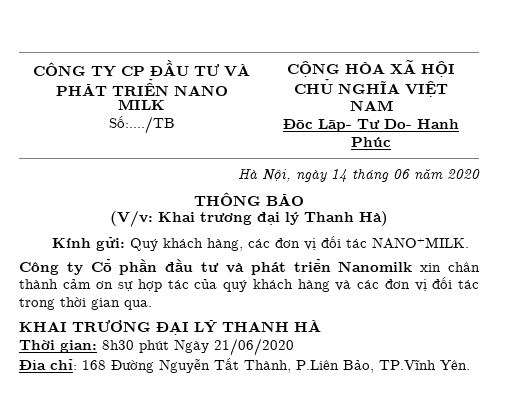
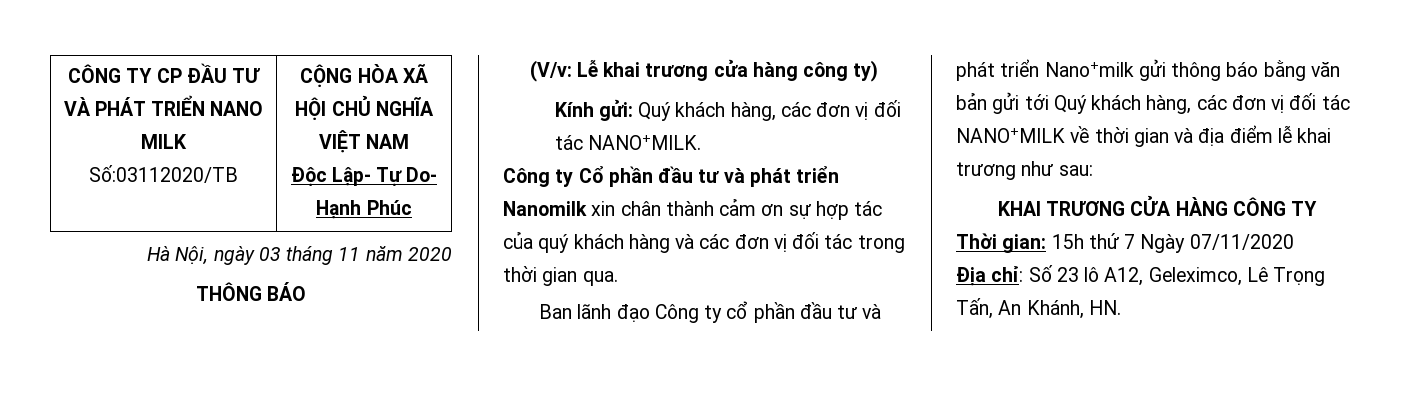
  CÔNG TY CP ĐẦU TƯ VÀ PHÁT TRIỂN NANO MILK
- Số:..../TB | CỘNG HÒA XÃ HỘI CHỦ NGHĨA VIỆT NAM
+ Số:03112020/TB | CỘNG HÒA XÃ HỘI CHỦ NGHĨA VIỆT NAM
- Hà Nội, ngày 14 tháng 06 năm 2020
+ Hà Nội, ngày 03 tháng 11 năm 2020
- (V/v: Khai trương đại lý Thanh Hà)
+ (V/v: Lễ khai trương cửa hàng công ty)
- KHAI TRƯƠNG ĐẠI LÝ THANH HÀ
- Thời gian: 8h30 phút Ngày 21/06/2020
- Địa chỉ: 168 Đường Nguyễn Tất Thành, P.Liên Bảo, TP.Vĩnh Yên.
+ Ban lãnh đạo Công ty cổ phần đầu tư và phát triển Nano+milk gửi thông báo bằng văn bản gửi tới Quý khách hàng, các đơn vị đối tác NANO+MILK về thời gian và địa điểm lễ khai trương như sau:
+ KHAI TRƯƠNG CỬA HÀNG CÔNG TY
+ Thời gian: 15h thứ 7 Ngày 07/11/2020
+ Địa chỉ: Số 23 lô A12, Geleximco, Lê Trọng Tấn, An Khánh, HN.

